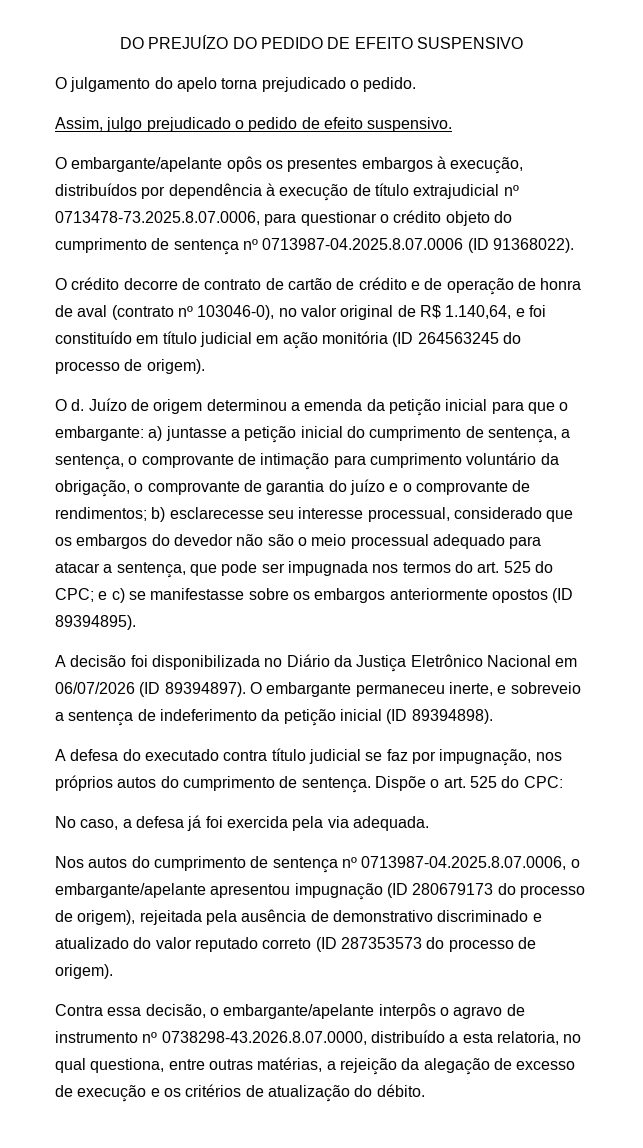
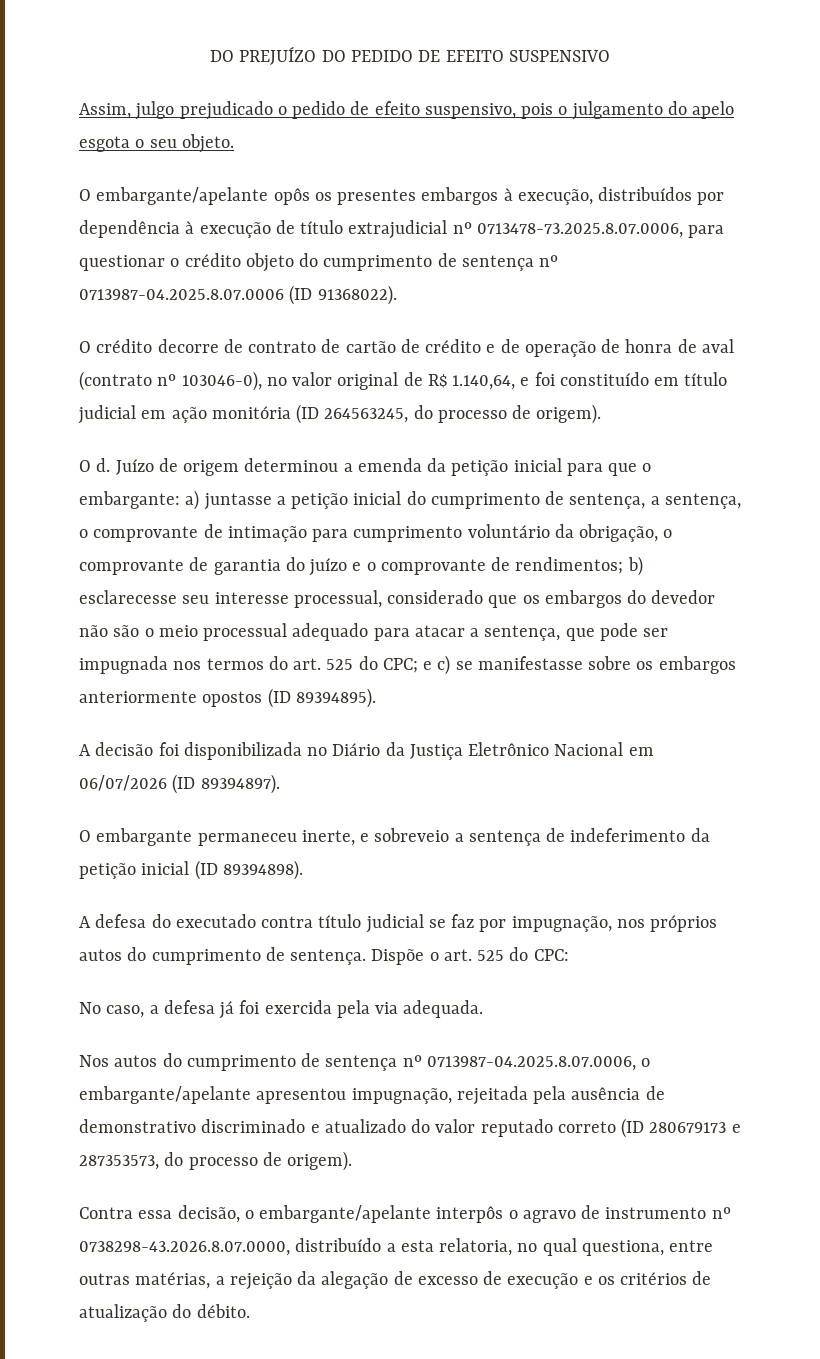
- O julgamento do apelo torna prejudicado o pedido.
- Assim, julgo prejudicado o pedido de efeito suspensivo.
+ Assim, julgo prejudicado o pedido de efeito suspensivo, pois o julgamento do apelo esgota o seu objeto.
- O crédito decorre de contrato de cartão de crédito e de operação de honra de aval (contrato nº 103046-0), no valor original de R$ 1.140,64, e foi constituído em título judicial em ação monitória (ID 264563245 do processo de origem).
+ O crédito decorre de contrato de cartão de crédito e de operação de honra de aval (contrato nº 103046-0), no valor original de R$ 1.140,64, e foi constituído em título judicial em ação monitória (ID 264563245, do processo de origem).
- A decisão foi disponibilizada no Diário da Justiça Eletrônico Nacional em 06/07/2026 (ID 89394897). O embargante permaneceu inerte, e sobreveio a sentença de indeferimento da petição inicial (ID 89394898).
+ A decisão foi disponibilizada no Diário da Justiça Eletrônico Nacional em 06/07/2026 (ID 89394897).
+ O embargante permaneceu inerte, e sobreveio a sentença de indeferimento da petição inicial (ID 89394898).
- Nos autos do cumprimento de sentença nº 0713987-04.2025.8.07.0006, o embargante/apelante apresentou impugnação (ID 280679173 do processo de origem), rejeitada pela ausência de demonstrativo discriminado e atualizado do valor reputado correto (ID 287353573 do processo de origem).
+ Nos autos do cumprimento de sentença nº 0713987-04.2025.8.07.0006, o embargante/apelante apresentou impugnação, rejeitada pela ausência de demonstrativo discriminado e atualizado do valor reputado correto (ID 280679173 e 287353573, do processo de origem).

